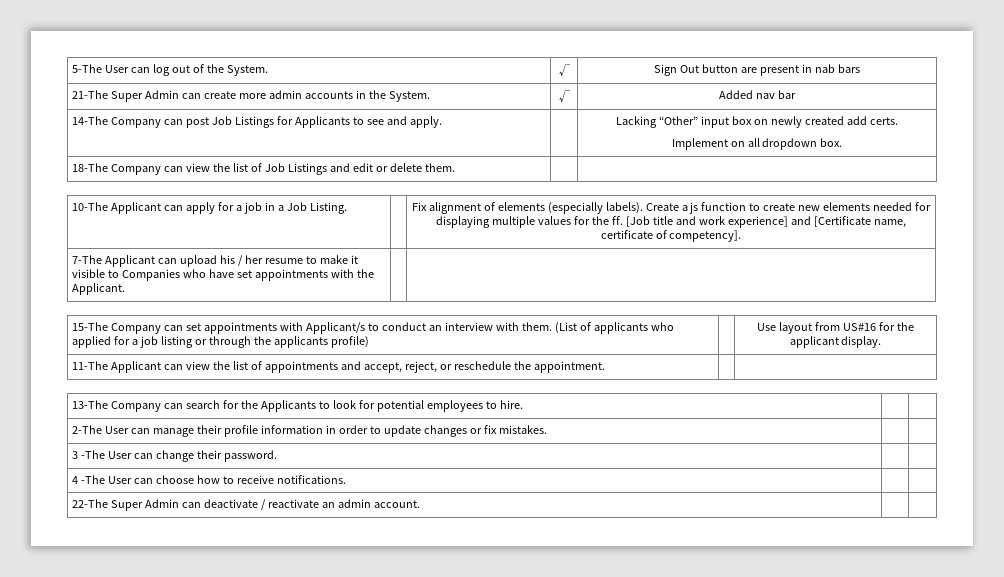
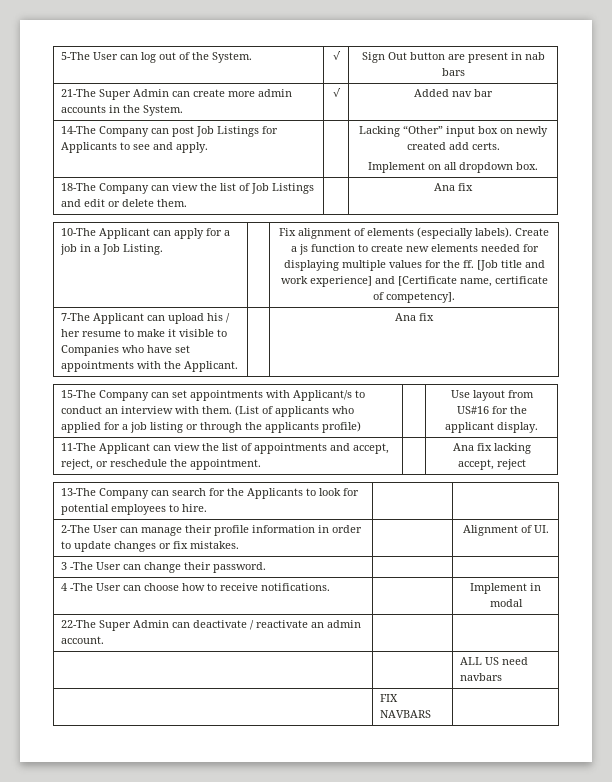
- 18-The Company can view the list of Job Listings and edit or delete them. | |
+ 18-The Company can view the list of Job Listings and edit or delete them. | | Ana fix
- 7-The Applicant can upload his / her resume to make it visible to Companies who have set appointments with the Applicant. | |
+ 7-The Applicant can upload his / her resume to make it visible to Companies who have set appointments with the Applicant. | | Ana fix
- 11-The Applicant can view the list of appointments and accept, reject, or reschedule the appointment. | |
+ 11-The Applicant can view the list of appointments and accept, reject, or reschedule the appointment. | | Ana fix lacking accept, reject
- 2-The User can manage their profile information in order to update changes or fix mistakes. | |
+ 2-The User can manage their profile information in order to update changes or fix mistakes. | | Alignment of UI.
- 4 -The User can choose how to receive notifications. | |
+ 4 -The User can choose how to receive notifications. | | Implement in modal
+ | | ALL US need navbars
+ | FIX NAVBARS |

